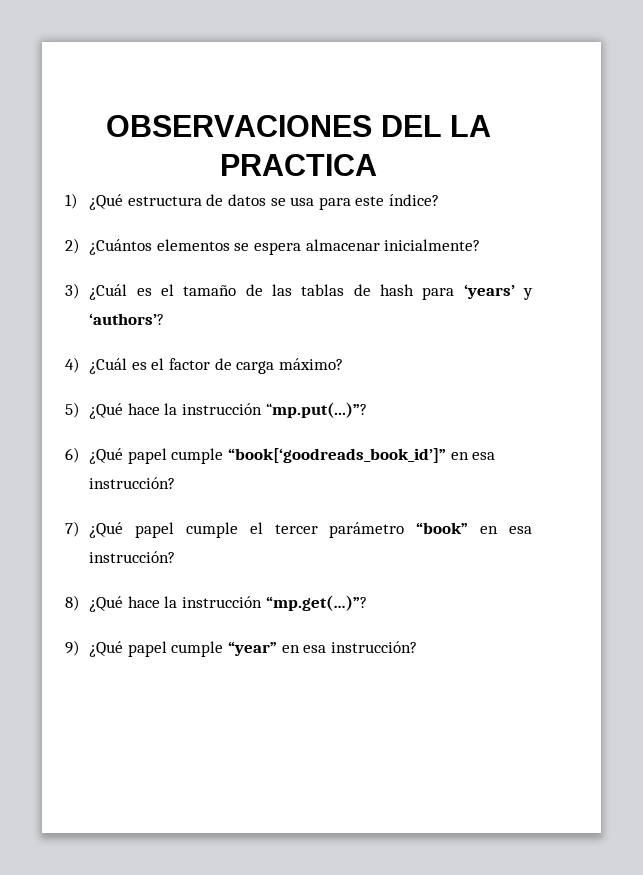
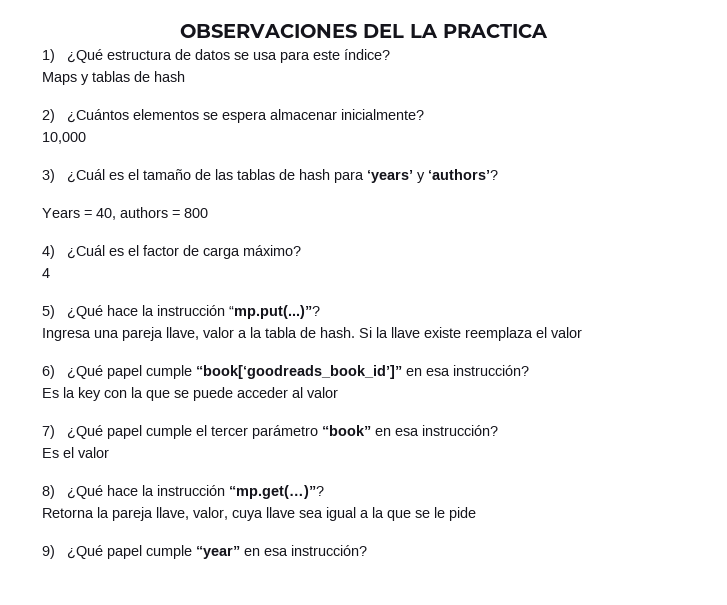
+ Maps y tablas de hash
+ 10,000
+ Years = 40, authors = 800
+ 4
+ Ingresa una pareja llave, valor a la tabla de hash. Si la llave existe reemplaza el valor
+ Es la key con la que se puede acceder al valor
+ Es el valor
+ Retorna la pareja llave, valor, cuya llave sea igual a la que se le pide

